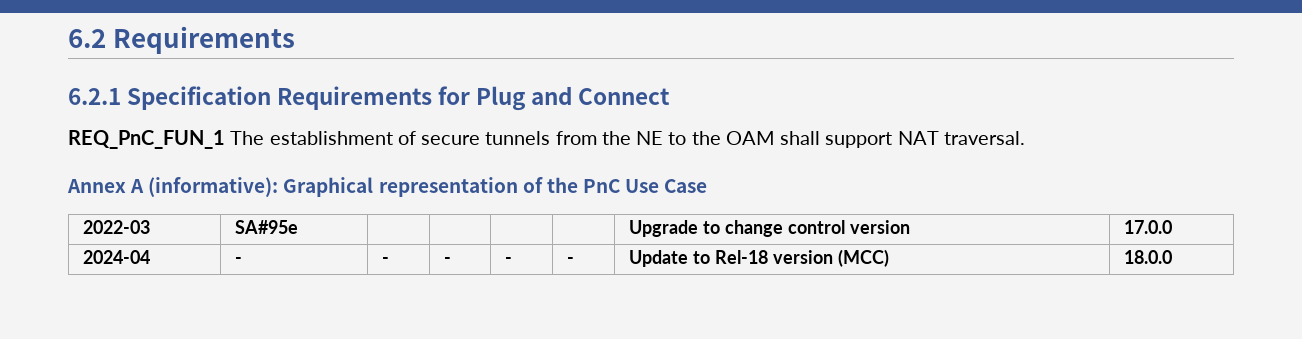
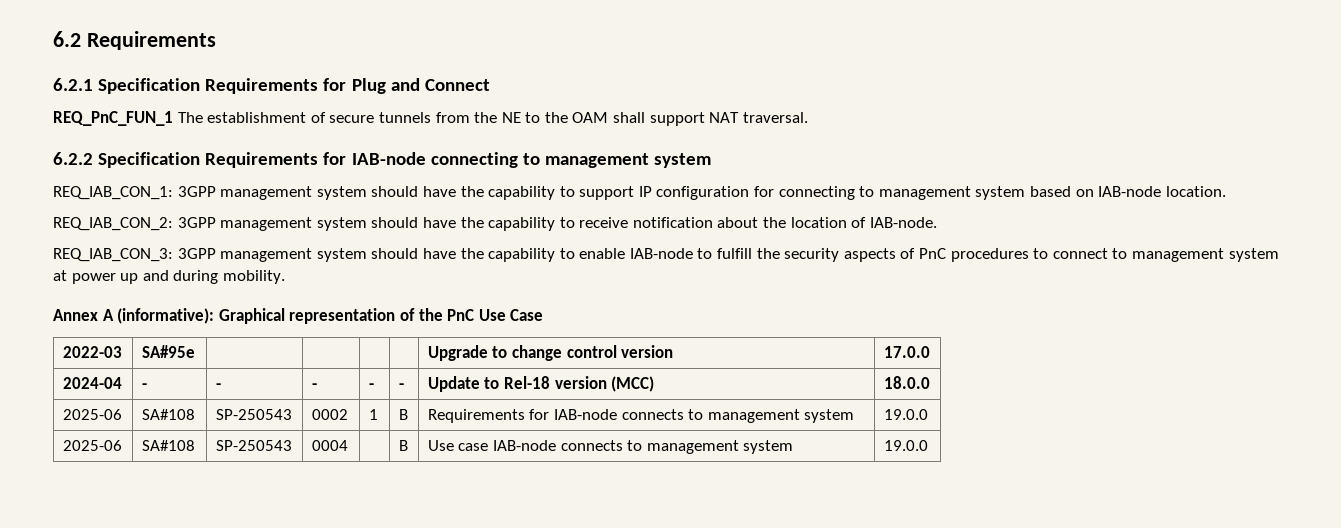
+ 6.2.2 Specification Requirements for IAB-node connecting to management system
+ REQ_IAB_CON_1: 3GPP management system should have the capability to support IP configuration for connecting to management system based on IAB-node location.
+ REQ_IAB_CON_2: 3GPP management system should have the capability to receive notification about the location of IAB-node.
+ REQ_IAB_CON_3: 3GPP management system should have the capability to enable IAB-node to fulfill the security aspects of PnC procedures to connect to management system at power up and during mobility.
+ 2025-06 | SA#108 | SP-250543 | 0002 | 1 | B | Requirements for IAB-node connects to management system | 19.0.0
+ 2025-06 | SA#108 | SP-250543 | 0004 | | B | Use case IAB-node connects to management system | 19.0.0

